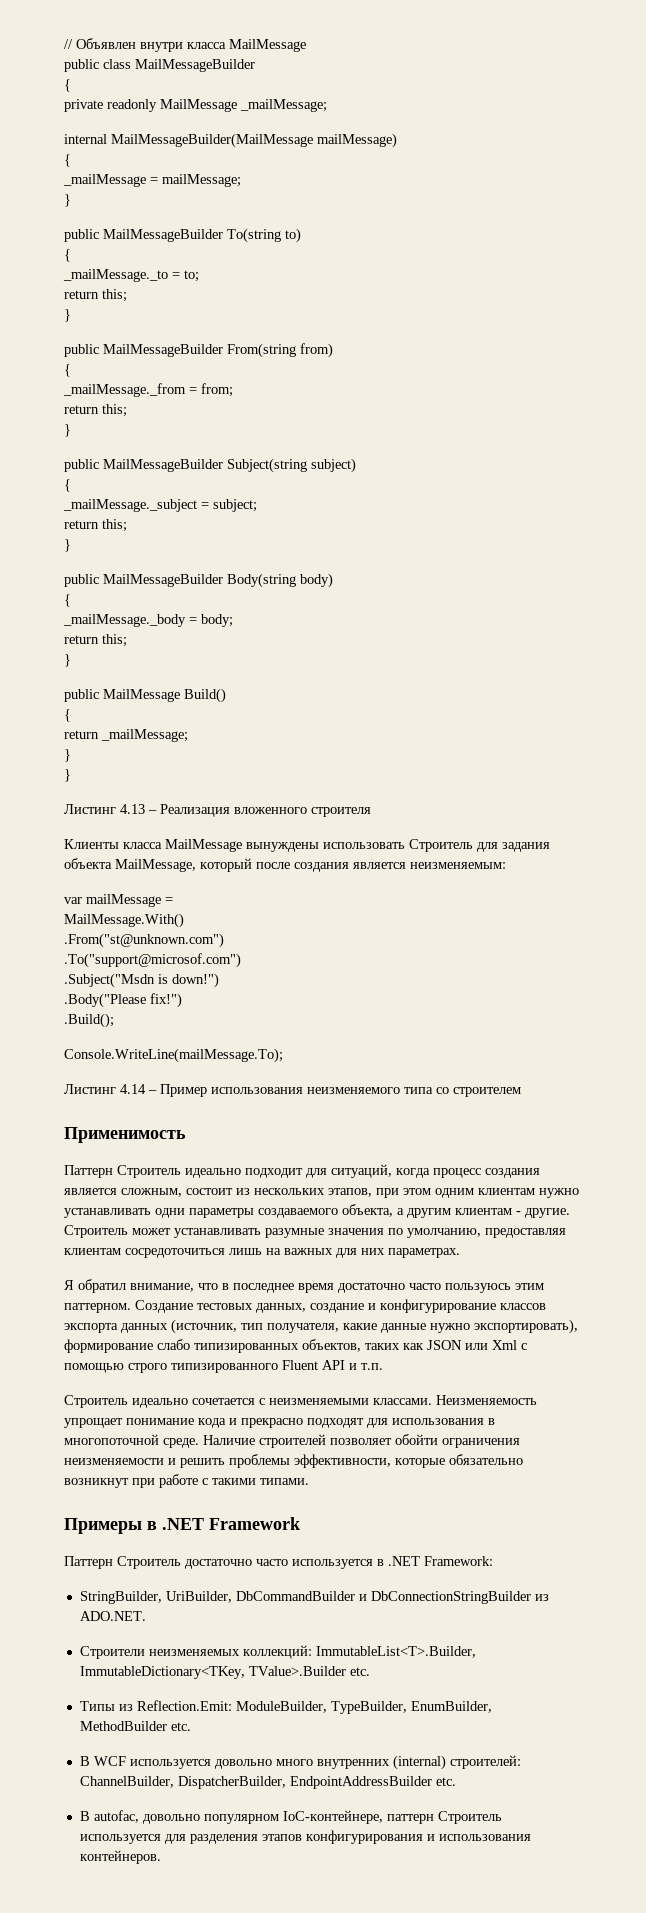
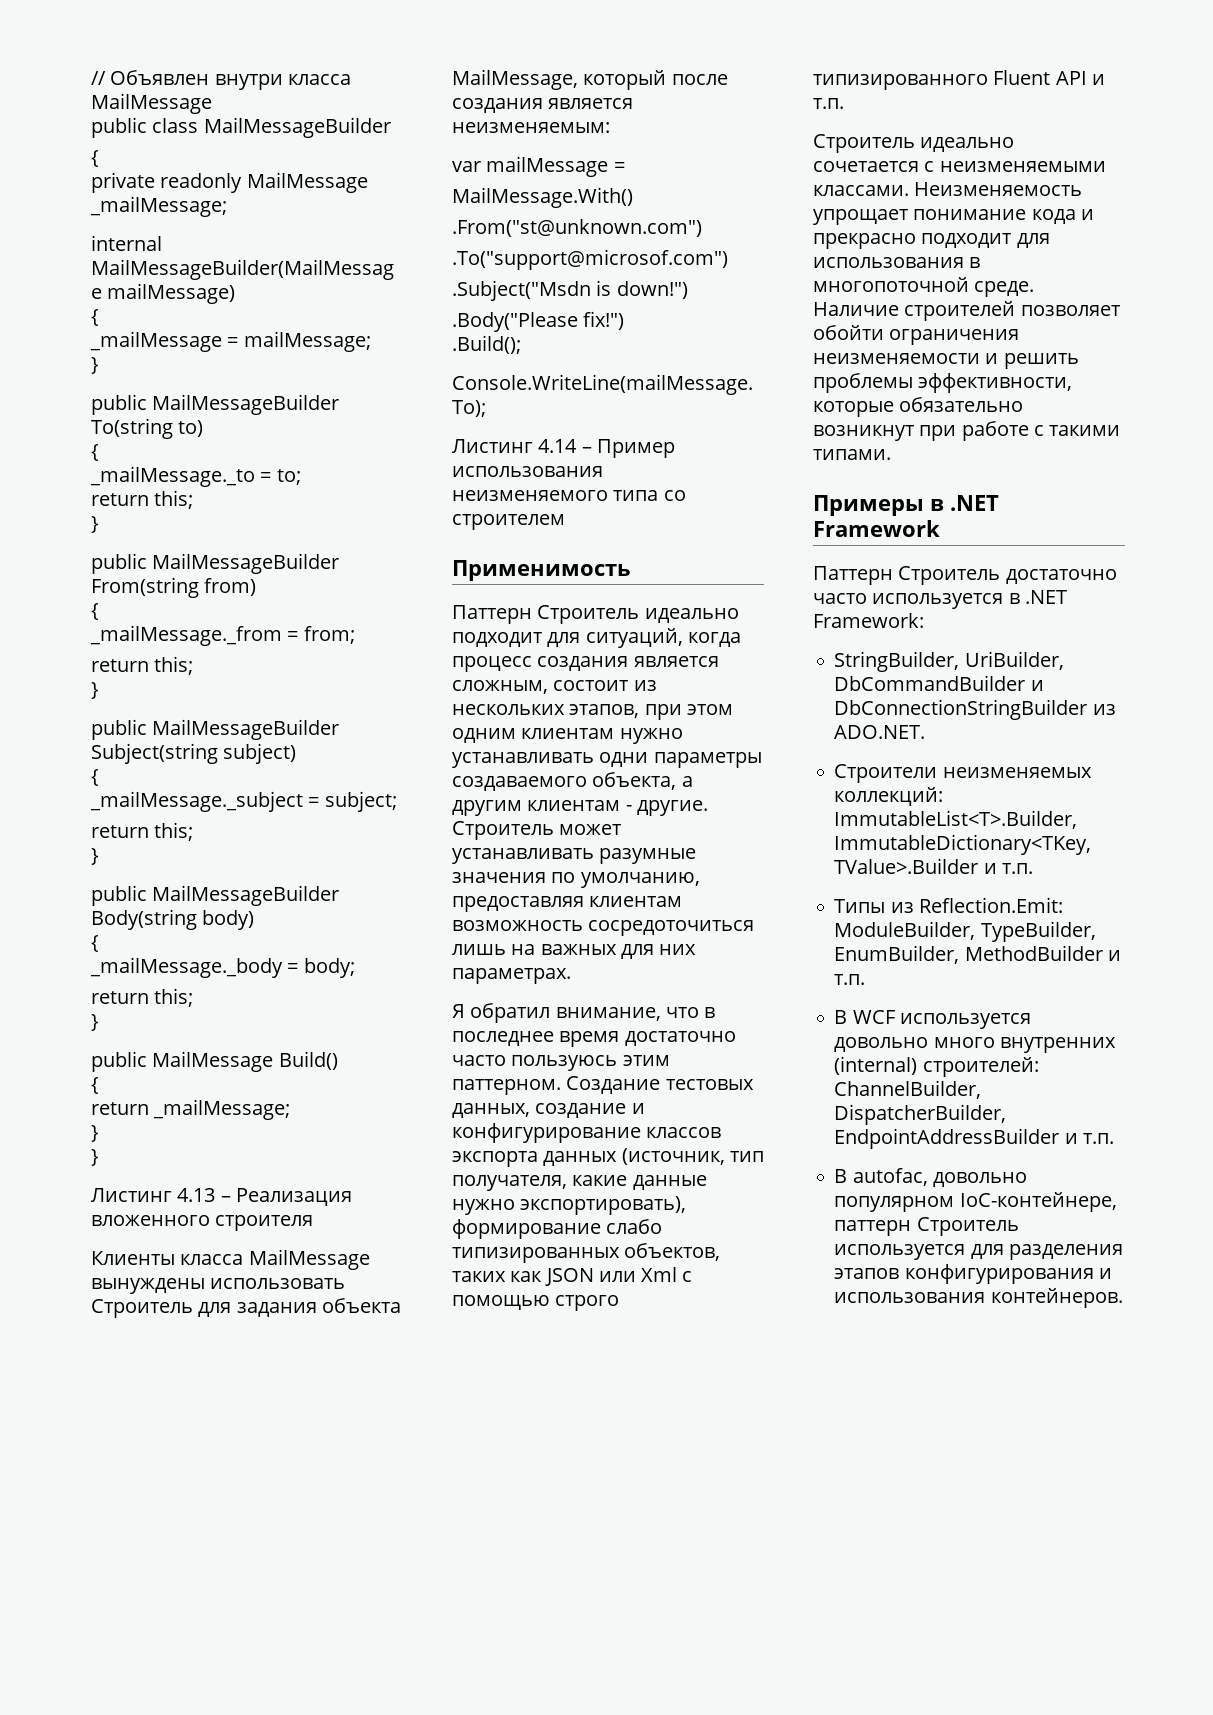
- Строитель может устанавливать разумные значения по умолчанию, предоставляя клиентам сосредоточиться лишь на важных для них параметрах.
+ Строитель может устанавливать разумные значения по умолчанию, предоставляя клиентам возможность сосредоточиться лишь на важных для них параметрах.
- Неизменяемость упрощает понимание кода и прекрасно подходят для использования в многопоточной среде.
+ Неизменяемость упрощает понимание кода и прекрасно подходит для использования в многопоточной среде.
- Строители неизменяемых коллекций: ImmutableList<T>.Builder, ImmutableDictionary<TKey, TValue>.Builder etc.
+ Строители неизменяемых коллекций: ImmutableList<T>.Builder, ImmutableDictionary<TKey, TValue>.Builder и т.п.
- Типы из Reflection.Emit: ModuleBuilder, TypeBuilder, EnumBuilder, MethodBuilder etc.
+ Типы из Reflection.Emit: ModuleBuilder, TypeBuilder, EnumBuilder, MethodBuilder и т.п.
- В WCF используется довольно много внутренних (internal) строителей: ChannelBuilder, DispatcherBuilder, EndpointAddressBuilder etc.
+ В WCF используется довольно много внутренних (internal) строителей: ChannelBuilder, DispatcherBuilder, EndpointAddressBuilder и т.п.

